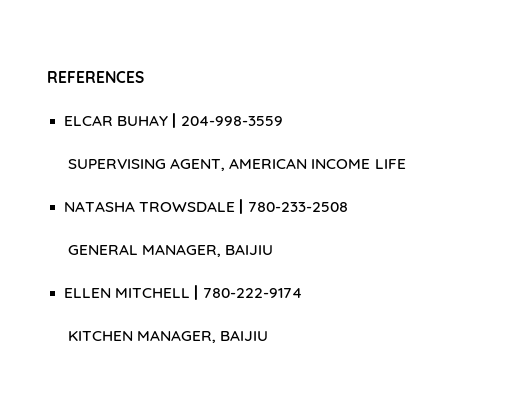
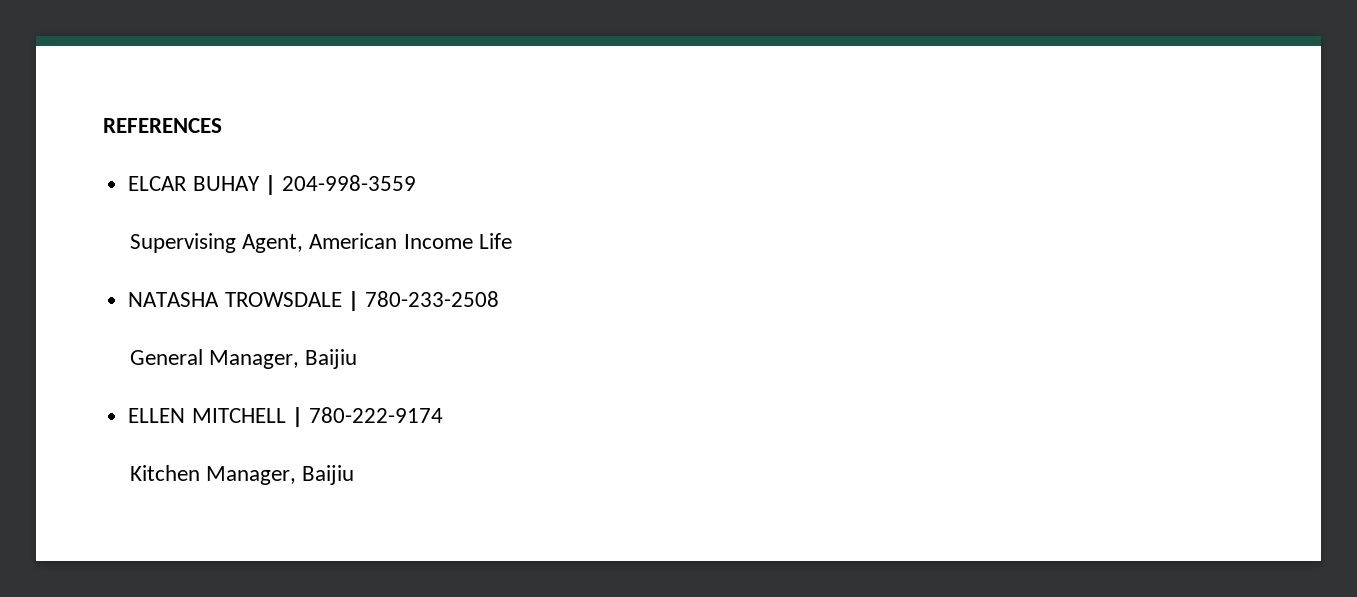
- SUPERVISING AGENT, AMERICAN INCOME LIFE
+ Supervising Agent, American Income Life
- GENERAL MANAGER, BAIJIU
+ General Manager, Baijiu
- KITCHEN MANAGER, BAIJIU
+ Kitchen Manager, Baijiu

